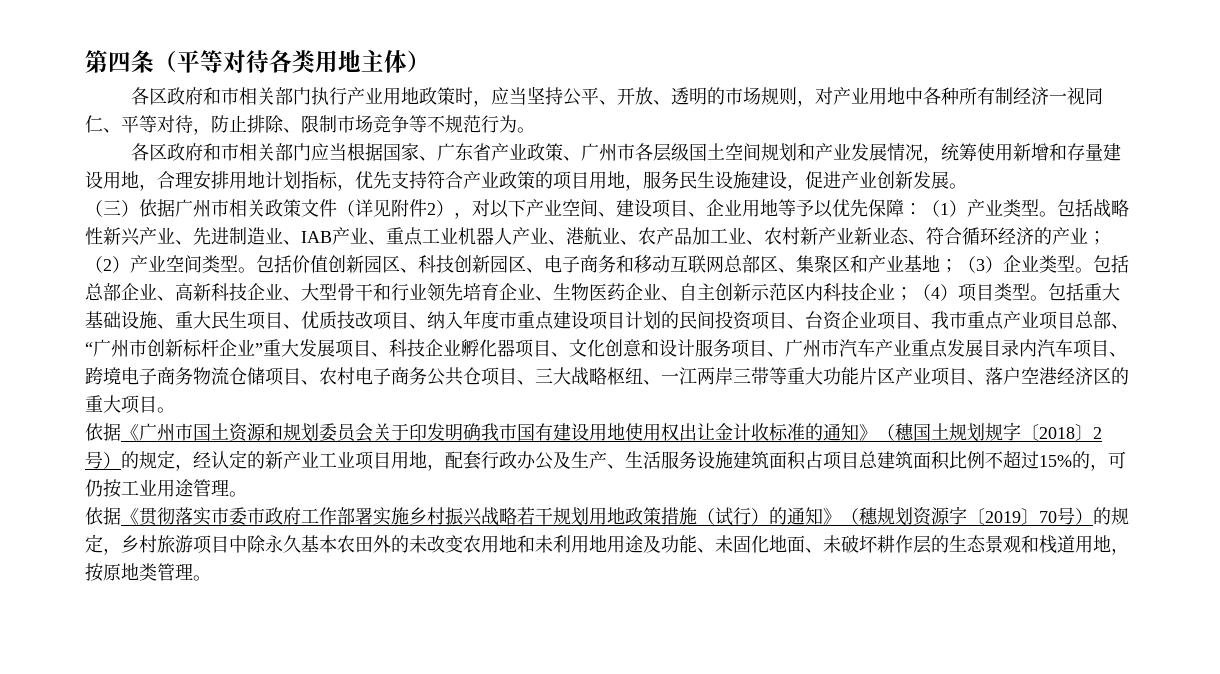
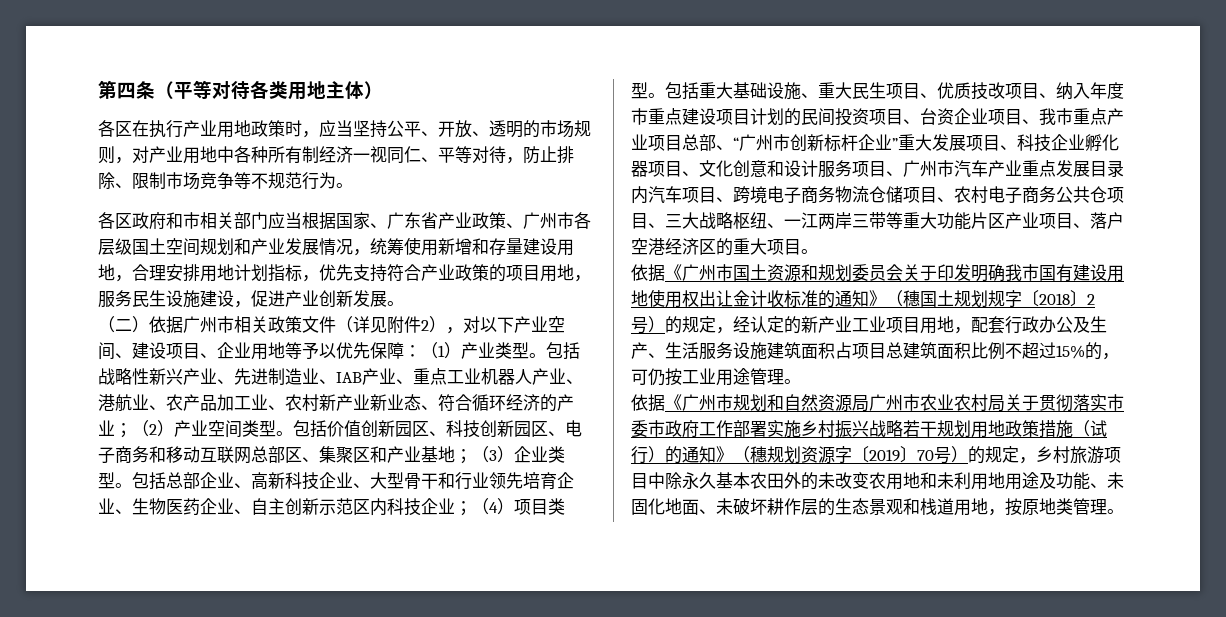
- 各区政府和市相关部门执行产业用地政策时，应当坚持公平、开放、透明的市场规则，对产业用地中各种所有制经济一视同仁、平等对待，防止排除、限制市场竞争等不规范行为。
+ 各区在执行产业用地政策时，应当坚持公平、开放、透明的市场规则，对产业用地中各种所有制经济一视同仁、平等对待，防止排除、限制市场竞争等不规范行为。
- （三）依据广州市相关政策文件（详见附件2），对以下产业空间、建设项目、企业用地等予以优先保障：（1）产业类型。
+ （二）依据广州市相关政策文件（详见附件2），对以下产业空间、建设项目、企业用地等予以优先保障：（1）产业类型。
- 依据《贯彻落实市委市政府工作部署实施乡村振兴战略若干规划用地政策措施（试行）的通知》（穗规划资源字〔2019〕70号）的规定，乡村旅游项目中除永久基本农田外的未改变农用地和未利用地用途及功能、未固化地面、未破坏耕作层的生态景观和栈道用地，按原地类管理。
+ 依据《广州市规划和自然资源局广州市农业农村局关于贯彻落实市委市政府工作部署实施乡村振兴战略若干规划用地政策措施（试行）的通知》（穗规划资源字〔2019〕70号）的规定，乡村旅游项目中除永久基本农田外的未改变农用地和未利用地用途及功能、未固化地面、未破坏耕作层的生态景观和栈道用地，按原地类管理。

